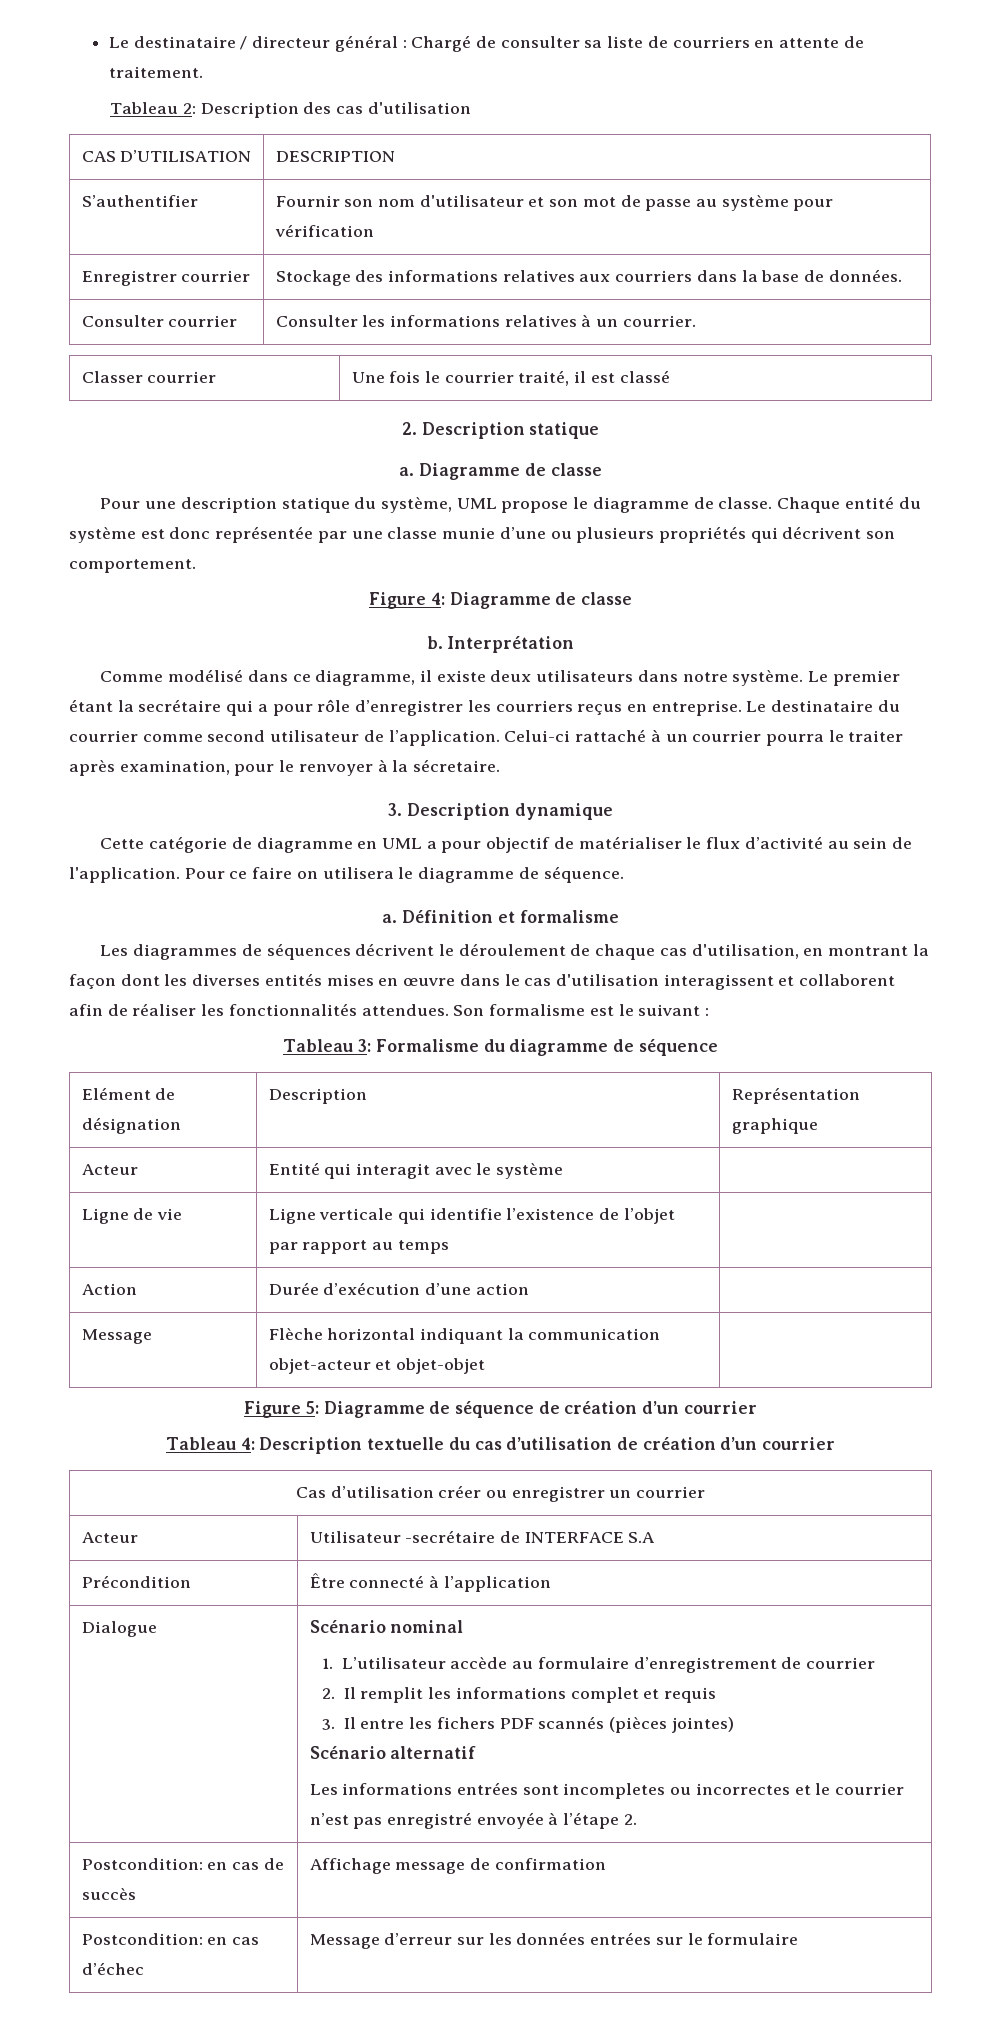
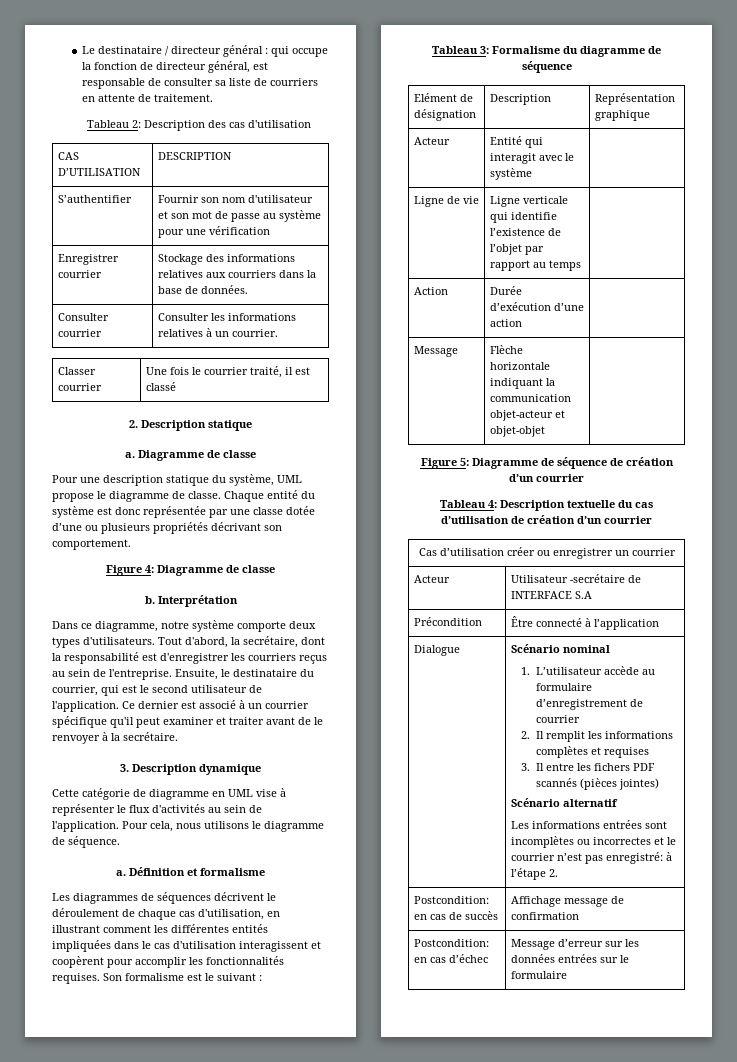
- Le destinataire / directeur général : Chargé de consulter sa liste de courriers en attente de traitement.
+ Le destinataire / directeur général : qui occupe la fonction de directeur général, est responsable de consulter sa liste de courriers en attente de traitement.
- S’authentifier | Fournir son nom d'utilisateur et son mot de passe au système pour vérification
+ S’authentifier | Fournir son nom d'utilisateur et son mot de passe au système pour une vérification
- Chaque entité du système est donc représentée par une classe munie d’une ou plusieurs propriétés qui décrivent son comportement.
+ Chaque entité du système est donc représentée par une classe dotée d’une ou plusieurs propriétés décrivant son comportement.
- Comme modélisé dans ce diagramme, il existe deux utilisateurs dans notre système. Le premier étant la secrétaire qui a pour rôle d’enregistrer les courriers reçus en entreprise. Le destinataire du courrier comme second utilisateur de l’application. Celui-ci rattaché à un courrier pourra le traiter après examination, pour le renvoyer à la sécretaire.
+ Dans ce diagramme, notre système comporte deux types d'utilisateurs. Tout d'abord, la secrétaire, dont la responsabilité est d'enregistrer les courriers reçus au sein de l'entreprise. Ensuite, le destinataire du courrier, qui est le second utilisateur de l'application. Ce dernier est associé à un courrier spécifique qu'il peut examiner et traiter avant de le renvoyer à la secrétaire.
- Cette catégorie de diagramme en UML a pour objectif de matérialiser le flux d’activité au sein de l'application.
+ Cette catégorie de diagramme en UML vise à représenter le flux d'activités au sein de l'application.
- Pour ce faire on utilisera le diagramme de séquence.
+ Pour cela, nous utilisons le diagramme de séquence.
- Les diagrammes de séquences décrivent le déroulement de chaque cas d'utilisation, en montrant la façon dont les diverses entités mises en œuvre dans le cas d'utilisation interagissent et collaborent afin de réaliser les fonctionnalités attendues.
+ Les diagrammes de séquences décrivent le déroulement de chaque cas d'utilisation, en illustrant comment les différentes entités impliquées dans le cas d'utilisation interagissent et coopèrent pour accomplir les fonctionnalités requises.
- Message | Flèche horizontal indiquant la communication objet-acteur et objet-objet |
+ Message | Flèche horizontale indiquant la communication objet-acteur et objet-objet |
- 2. Il remplit les informations complet et requis
+ 2. Il remplit les informations complètes et requises
- Les informations entrées sont incompletes ou incorrectes et le courrier n’est pas enregistré envoyée à l’étape 2.
+ Les informations entrées sont incomplètes ou incorrectes et le courrier n’est pas enregistré: à l’étape 2.

